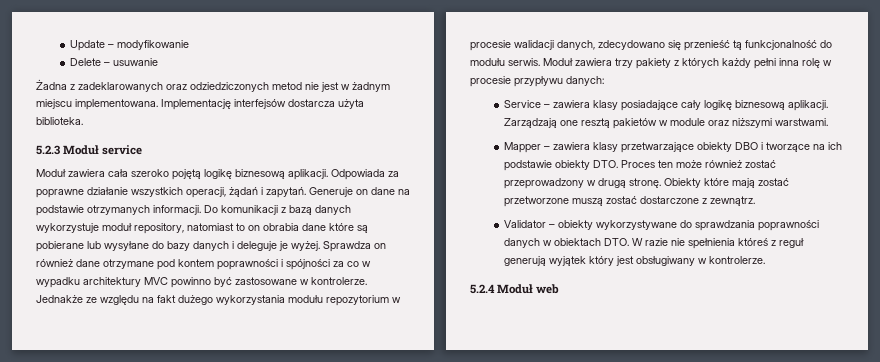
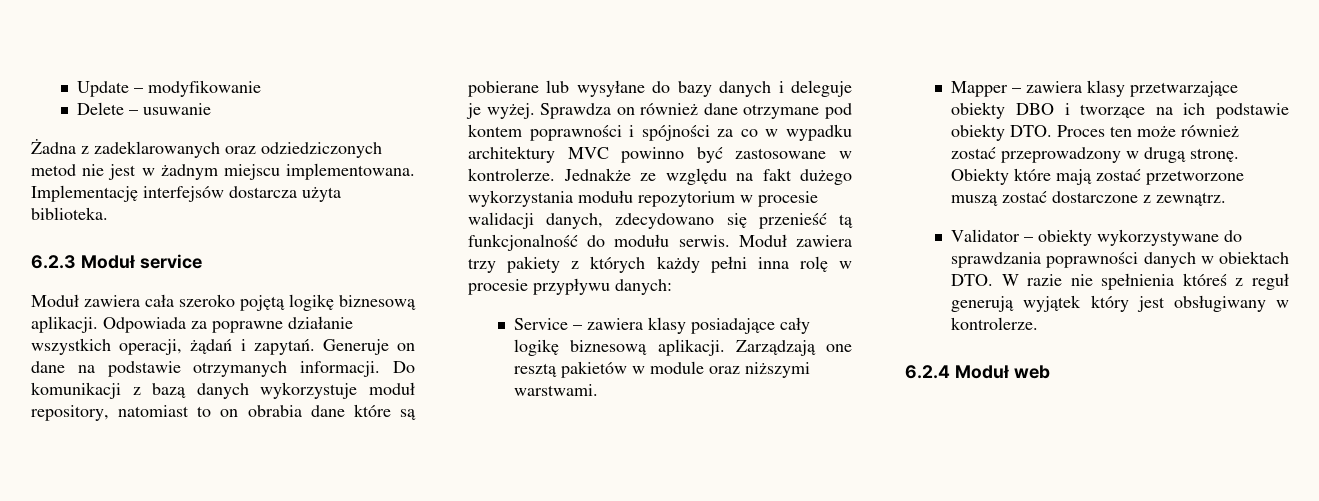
- 5.2.3 Moduł service
+ 6.2.3 Moduł service
- 5.2.4 Moduł web
+ 6.2.4 Moduł web

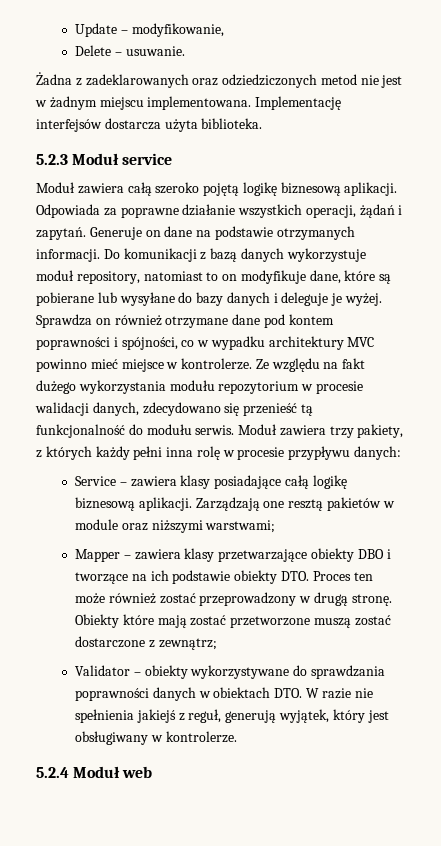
- Update – modyfikowanie
+ Update – modyfikowanie,
- Delete – usuwanie
+ Delete – usuwanie.
- 6.2.3 Moduł service
+ 5.2.3 Moduł service
- Moduł zawiera cała szeroko pojętą logikę biznesową aplikacji.
+ Moduł zawiera całą szeroko pojętą logikę biznesową aplikacji.
- Do komunikacji z bazą danych wykorzystuje moduł repository, natomiast to on obrabia dane które są pobierane lub wysyłane do bazy danych i deleguje je wyżej.
+ Do komunikacji z bazą danych wykorzystuje moduł repository, natomiast to on modyfikuje dane, które są pobierane lub wysyłane do bazy danych i deleguje je wyżej.
- Sprawdza on również dane otrzymane pod kontem poprawności i spójności za co w wypadku architektury MVC powinno być zastosowane w kontrolerze. Jednakże ze względu na fakt dużego wykorzystania modułu repozytorium w procesie walidacji danych, zdecydowano się przenieść tą funkcjonalność do modułu serwis.
+ Sprawdza on również otrzymane dane pod kontem poprawności i spójności, co w wypadku architektury MVC powinno mieć miejsce w kontrolerze. Ze względu na fakt dużego wykorzystania modułu repozytorium w procesie walidacji danych, zdecydowano się przenieść tą funkcjonalność do modułu serwis.
- Moduł zawiera trzy pakiety z których każdy pełni inna rolę w procesie przypływu danych:
+ Moduł zawiera trzy pakiety, z których każdy pełni inna rolę w procesie przypływu danych:
- Service – zawiera klasy posiadające cały logikę biznesową aplikacji.
+ Service – zawiera klasy posiadające całą logikę biznesową aplikacji.
- Zarządzają one resztą pakietów w module oraz niższymi warstwami.
+ Zarządzają one resztą pakietów w module oraz niższymi warstwami;
- Obiekty które mają zostać przetworzone muszą zostać dostarczone z zewnątrz.
+ Obiekty które mają zostać przetworzone muszą zostać dostarczone z zewnątrz;
- Validator – obiekty wykorzystywane do sprawdzania poprawności danych w obiektach DTO. W razie nie spełnienia któreś z reguł generują wyjątek który jest obsługiwany w kontrolerze.
+ Validator – obiekty wykorzystywane do sprawdzania poprawności danych w obiektach DTO. W razie nie spełnienia jakiejś z reguł, generują wyjątek, który jest obsługiwany w kontrolerze.
- 6.2.4 Moduł web
+ 5.2.4 Moduł web

